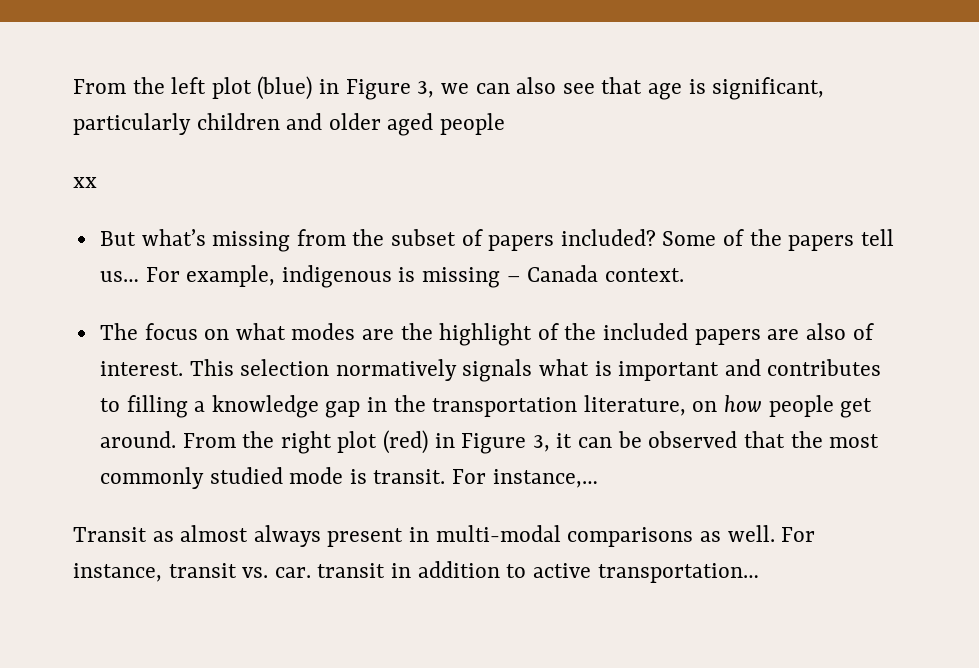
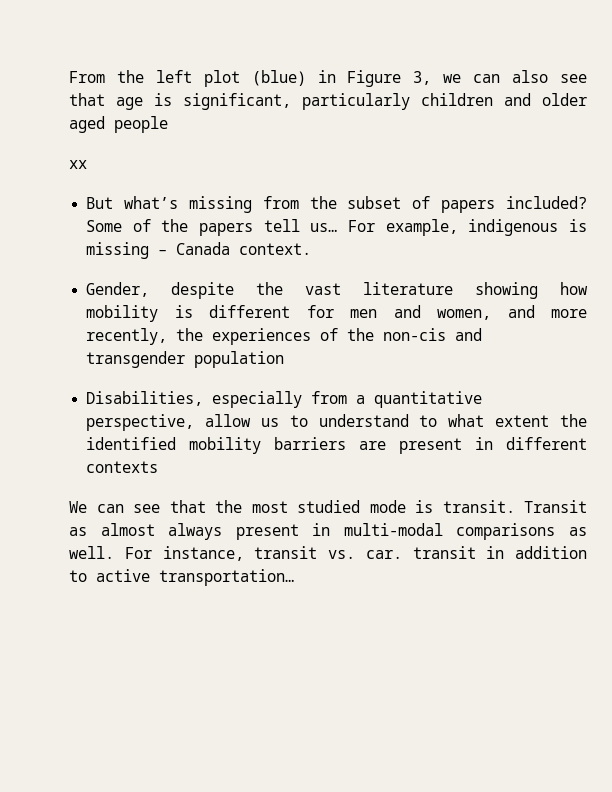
- The focus on what modes are the highlight of the included papers are also of interest. This selection normatively signals what is important and contributes to filling a knowledge gap in the transportation literature, on how people get around. From the right plot (red) in Figure 3, it can be observed that the most commonly studied mode is transit. For instance,…
- Transit as almost always present in multi-modal comparisons as well.
+ Gender, despite the vast literature showing how mobility is different for men and women, and more recently, the experiences of the non-cis and transgender population
+ Disabilities, especially from a quantitative perspective, allow us to understand to what extent the identified mobility barriers are present in different contexts
+ We can see that the most studied mode is transit. Transit as almost always present in multi-modal comparisons as well.

